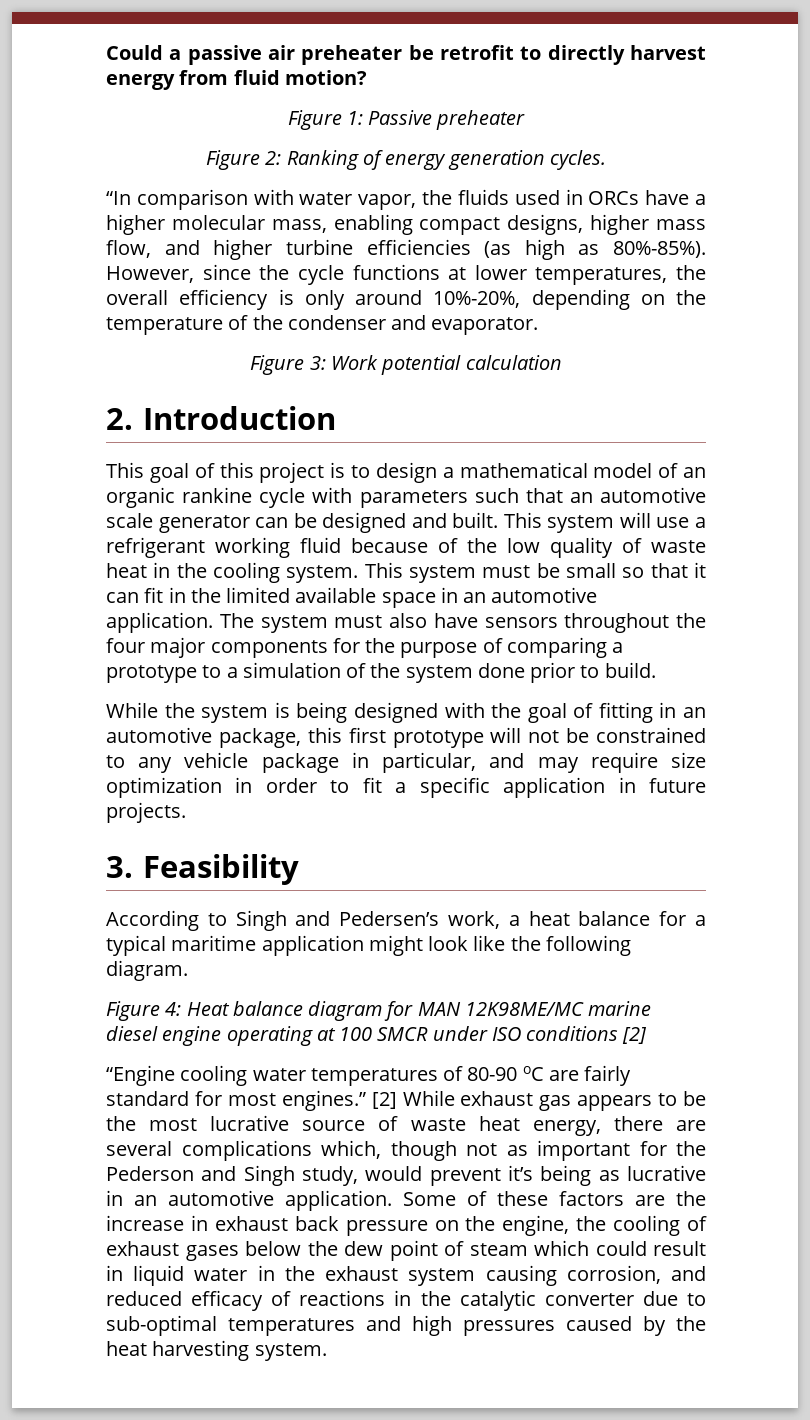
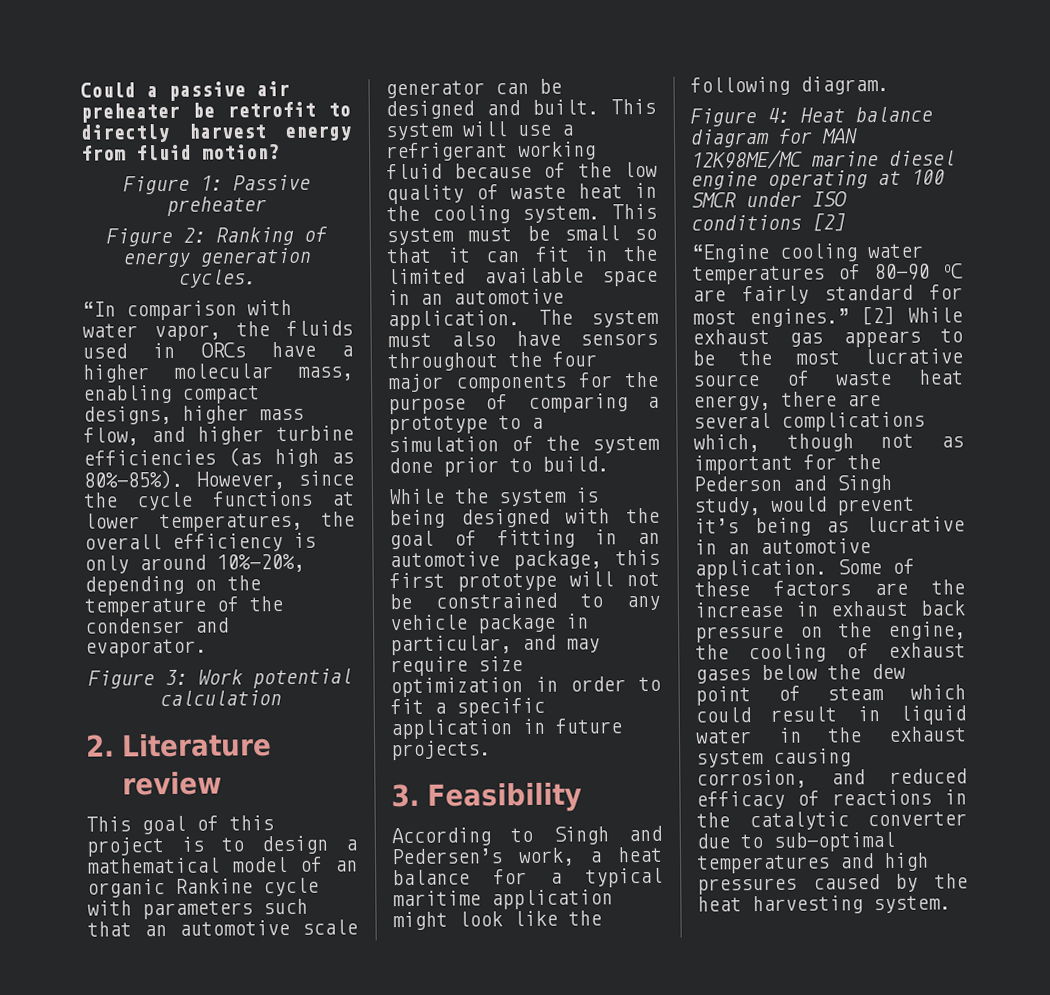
- 2. Introduction
+ 2. Literature review
- This goal of this project is to design a mathematical model of an organic rankine cycle with parameters such that an automotive scale generator can be designed and built.
+ This goal of this project is to design a mathematical model of an organic Rankine cycle with parameters such that an automotive scale generator can be designed and built.

